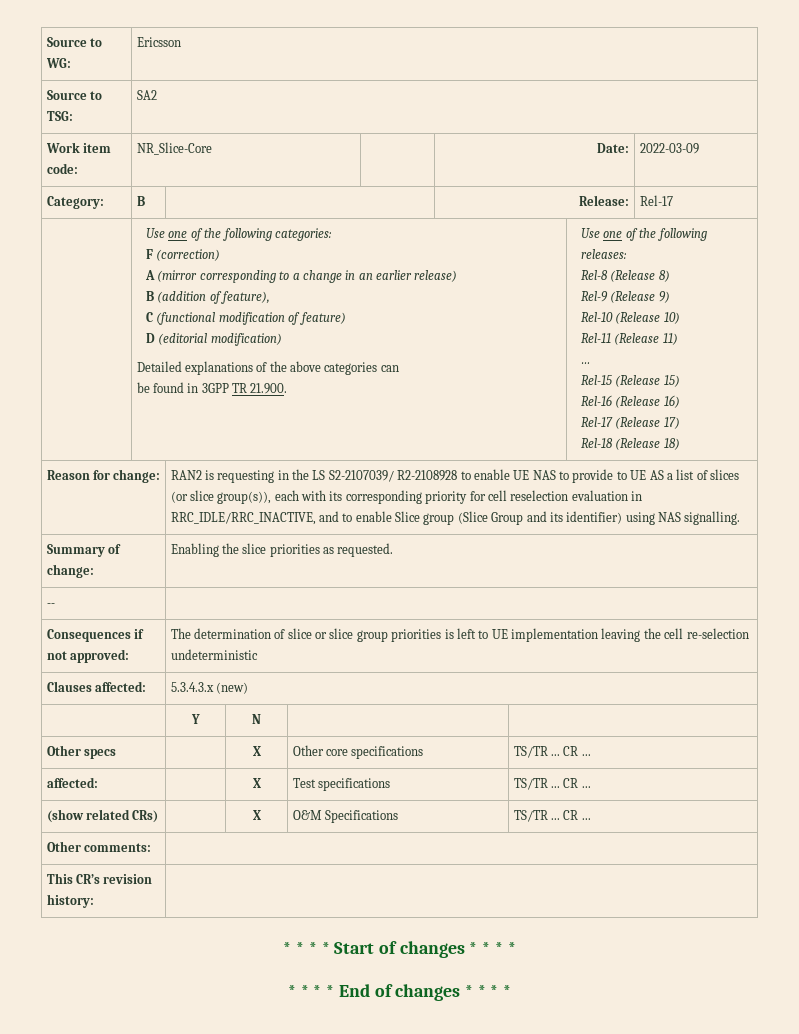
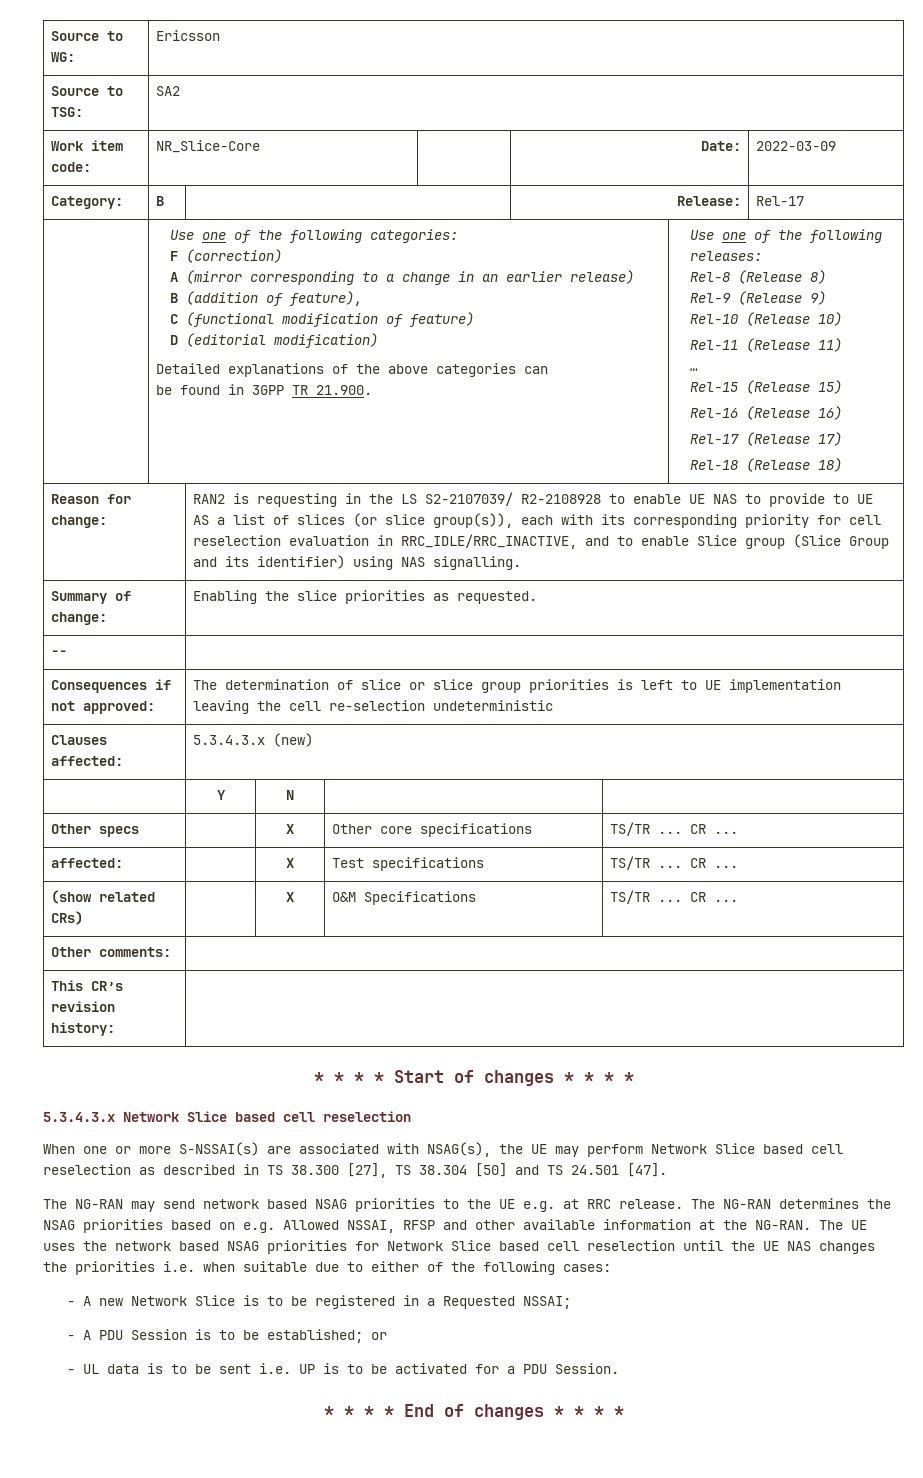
+ 5.3.4.3.x Network Slice based cell reselection
+ When one or more S-NSSAI(s) are associated with NSAG(s), the UE may perform Network Slice based cell reselection as described in TS 38.300 [27], TS 38.304 [50] and TS 24.501 [47].
+ The NG-RAN may send network based NSAG priorities to the UE e.g. at RRC release. The NG-RAN determines the NSAG priorities based on e.g. Allowed NSSAI, RFSP and other available information at the NG-RAN. The UE uses the network based NSAG priorities for Network Slice based cell reselection until the UE NAS changes the priorities i.e. when suitable due to either of the following cases:
+ - A new Network Slice is to be registered in a Requested NSSAI;
+ - A PDU Session is to be established; or
+ - UL data is to be sent i.e. UP is to be activated for a PDU Session.

